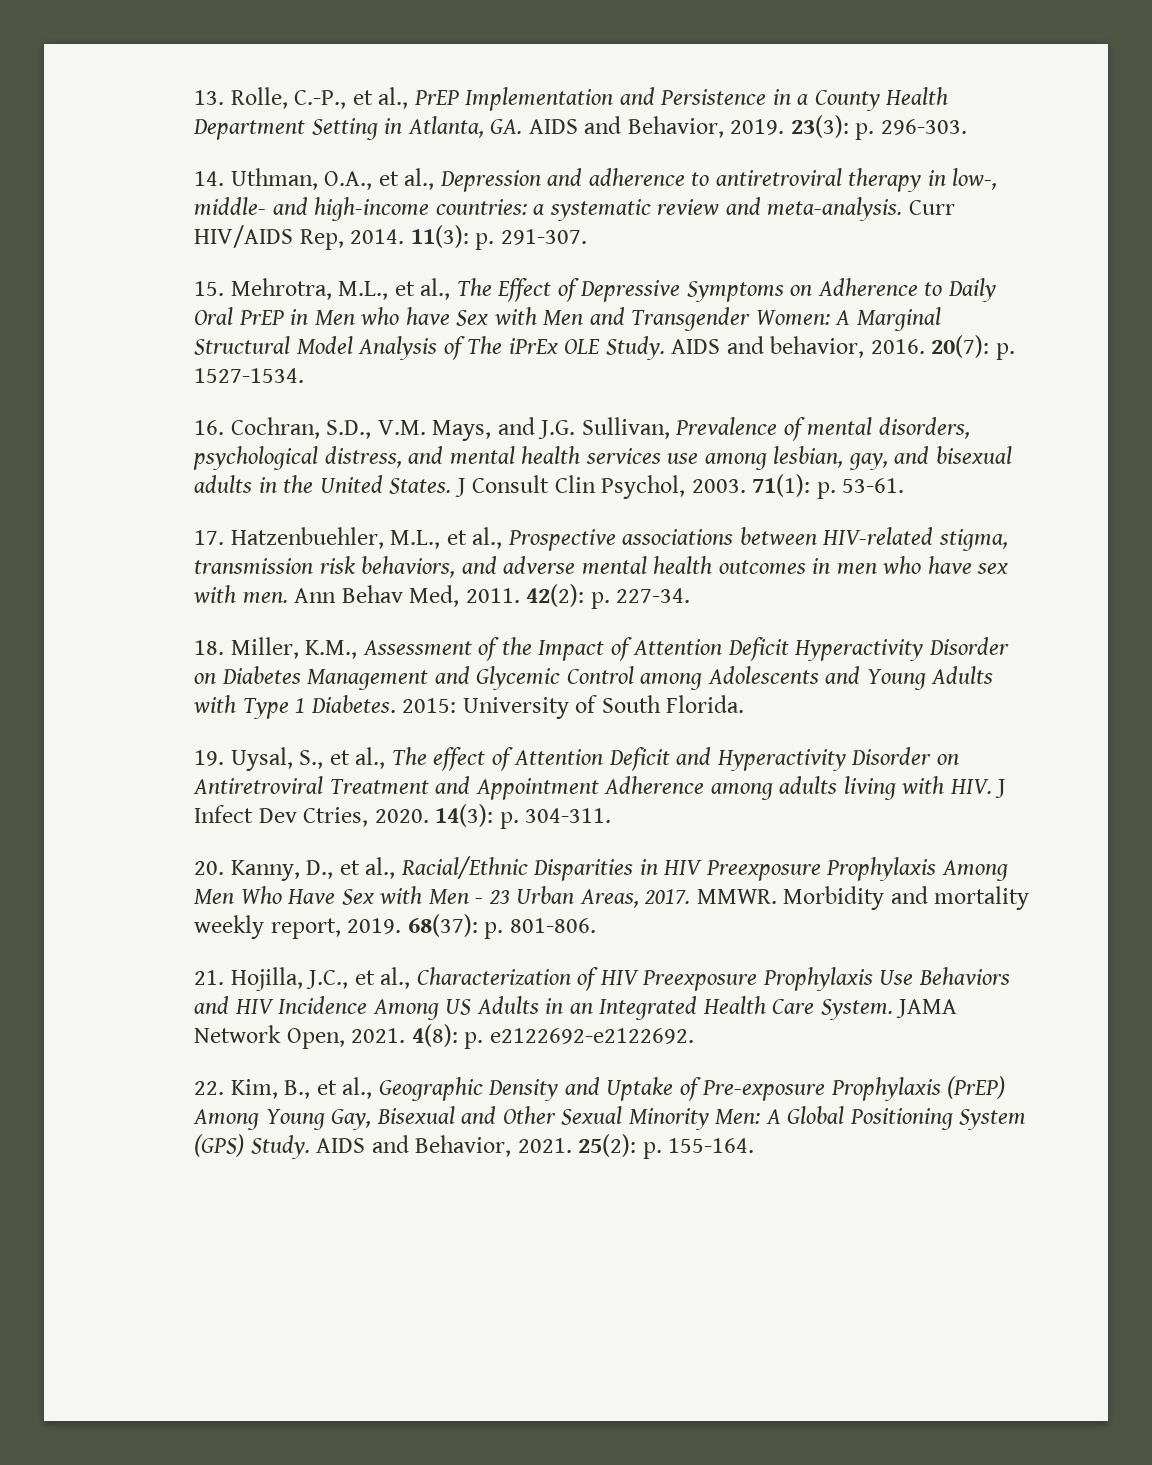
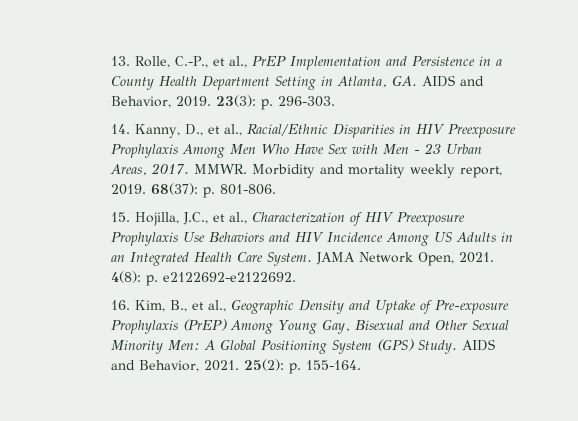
- 14. Uthman, O.A., et al., Depression and adherence to antiretroviral therapy in low-, middle- and high-income countries: a systematic review and meta-analysis. Curr HIV/AIDS Rep, 2014. 11(3): p. 291-307.
- 15. Mehrotra, M.L., et al., The Effect of Depressive Symptoms on Adherence to Daily Oral PrEP in Men who have Sex with Men and Transgender Women: A Marginal Structural Model Analysis of The iPrEx OLE Study. AIDS and behavior, 2016. 20(7): p. 1527-1534.
- 16. Cochran, S.D., V.M. Mays, and J.G. Sullivan, Prevalence of mental disorders, psychological distress, and mental health services use among lesbian, gay, and bisexual adults in the United States. J Consult Clin Psychol, 2003. 71(1): p. 53-61.
- 17. Hatzenbuehler, M.L., et al., Prospective associations between HIV-related stigma, transmission risk behaviors, and adverse mental health outcomes in men who have sex with men. Ann Behav Med, 2011. 42(2): p. 227-34.
- 18. Miller, K.M., Assessment of the Impact of Attention Deficit Hyperactivity Disorder on Diabetes Management and Glycemic Control among Adolescents and Young Adults with Type 1 Diabetes. 2015: University of South Florida.
- 19. Uysal, S., et al., The effect of Attention Deficit and Hyperactivity Disorder on Antiretroviral Treatment and Appointment Adherence among adults living with HIV. J Infect Dev Ctries, 2020. 14(3): p. 304-311.
- 20. Kanny, D., et al., Racial/Ethnic Disparities in HIV Preexposure Prophylaxis Among Men Who Have Sex with Men - 23 Urban Areas, 2017.
+ 14. Kanny, D., et al., Racial/Ethnic Disparities in HIV Preexposure Prophylaxis Among Men Who Have Sex with Men - 23 Urban Areas, 2017.
- 21. Hojilla, J.C., et al., Characterization of HIV Preexposure Prophylaxis Use Behaviors and HIV Incidence Among US Adults in an Integrated Health Care System.
+ 15. Hojilla, J.C., et al., Characterization of HIV Preexposure Prophylaxis Use Behaviors and HIV Incidence Among US Adults in an Integrated Health Care System.
- 22. Kim, B., et al., Geographic Density and Uptake of Pre-exposure Prophylaxis (PrEP) Among Young Gay, Bisexual and Other Sexual Minority Men: A Global Positioning System (GPS) Study.
+ 16. Kim, B., et al., Geographic Density and Uptake of Pre-exposure Prophylaxis (PrEP) Among Young Gay, Bisexual and Other Sexual Minority Men: A Global Positioning System (GPS) Study.

